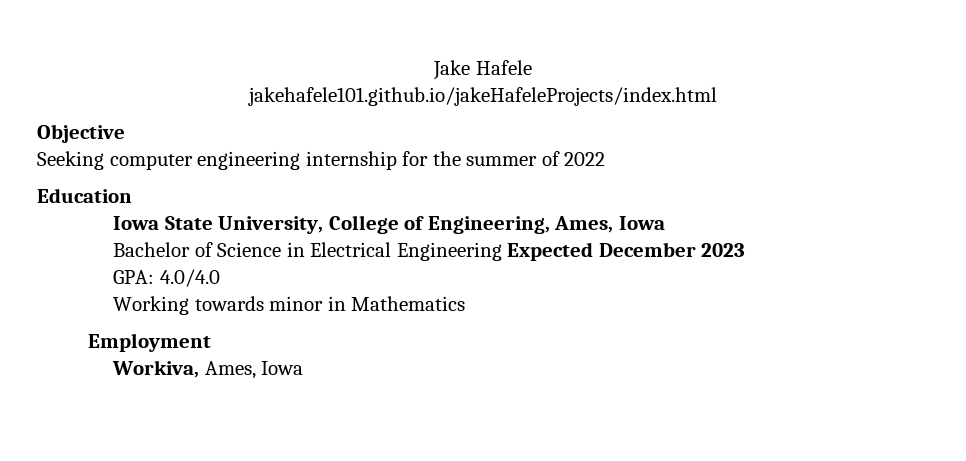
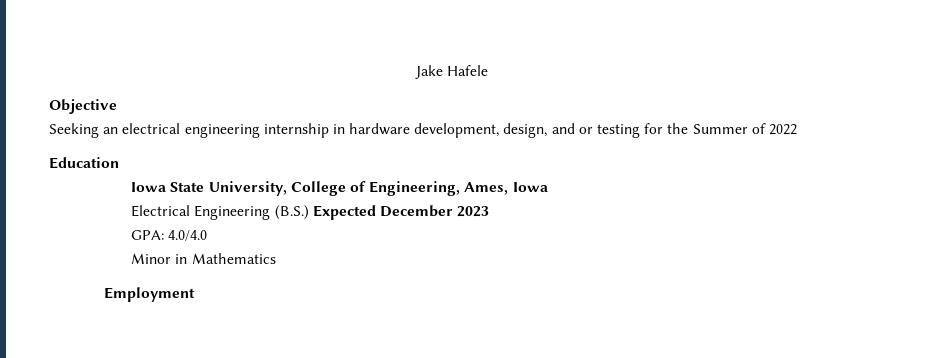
- jakehafele101.github.io/jakeHafeleProjects/index.html
- Seeking computer engineering internship for the summer of 2022
+ Seeking an electrical engineering internship in hardware development, design, and or testing for the Summer of 2022
- Bachelor of Science in Electrical Engineering Expected December 2023
+ Electrical Engineering (B.S.) Expected December 2023
- Working towards minor in Mathematics
+ Minor in Mathematics
- Workiva, Ames, Iowa

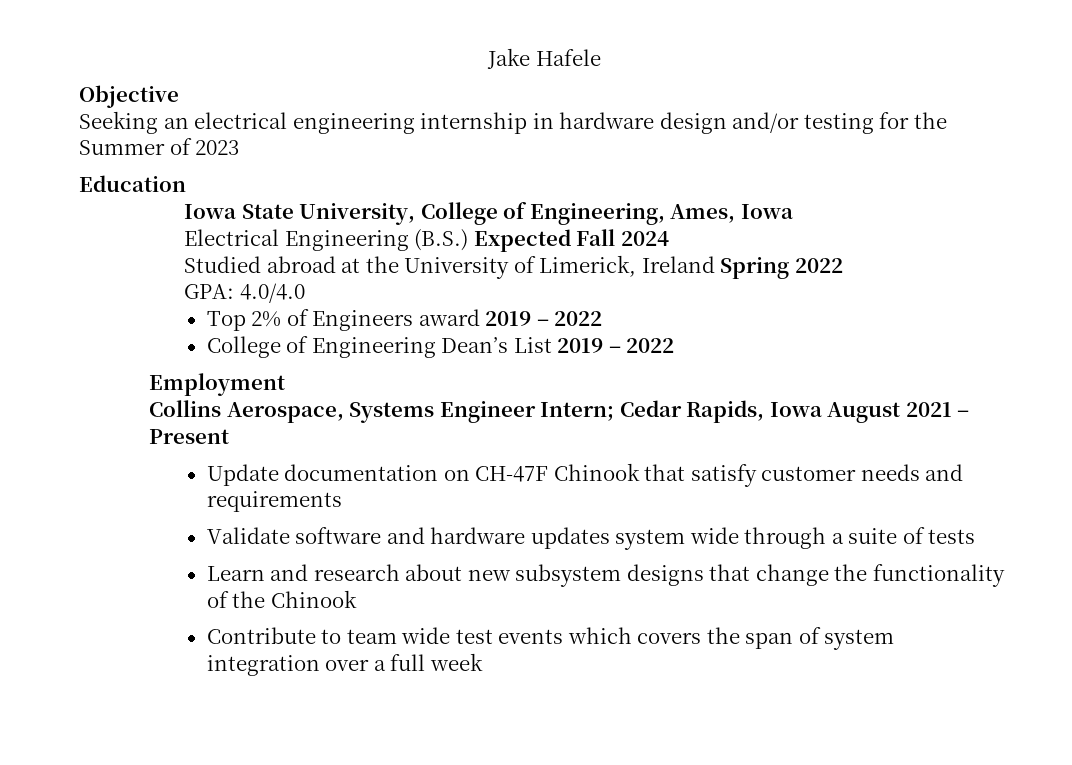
- Seeking an electrical engineering internship in hardware development, design, and or testing for the Summer of 2022
+ Seeking an electrical engineering internship in hardware design and/or testing for the Summer of 2023
- Electrical Engineering (B.S.) Expected December 2023
+ Electrical Engineering (B.S.) Expected Fall 2024
+ Studied abroad at the University of Limerick, Ireland Spring 2022
  GPA: 4.0/4.0
- Minor in Mathematics
+ Top 2% of Engineers award 2019 – 2022
+ College of Engineering Dean’s List 2019 – 2022
  Employment
+ Collins Aerospace, Systems Engineer Intern; Cedar Rapids, Iowa August 2021 – Present
+ Update documentation on CH-47F Chinook that satisfy customer needs and requirements
+ Validate software and hardware updates system wide through a suite of tests
+ Learn and research about new subsystem designs that change the functionality of the Chinook
+ Contribute to team wide test events which covers the span of system integration over a full week

